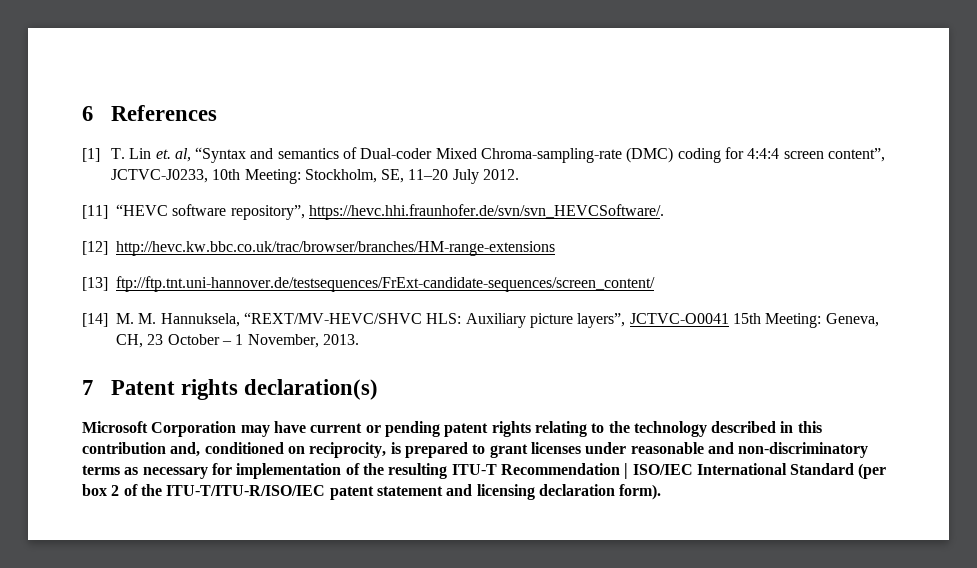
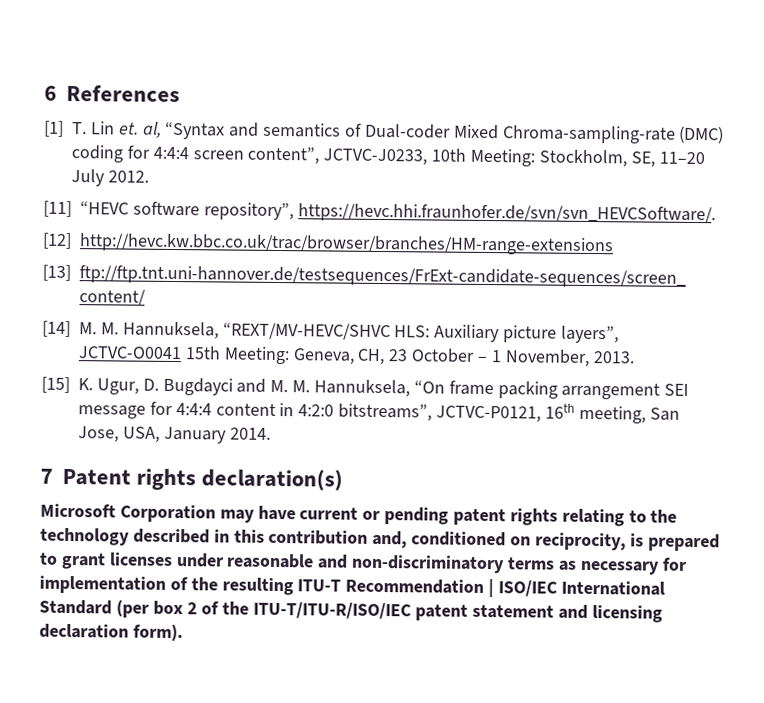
+ [15] K. Ugur, D. Bugdayci and M. M. Hannuksela, “On frame packing arrangement SEI message for 4:4:4 content in 4:2:0 bitstreams”, JCTVC-P0121, 16th meeting, San Jose, USA, January 2014.

